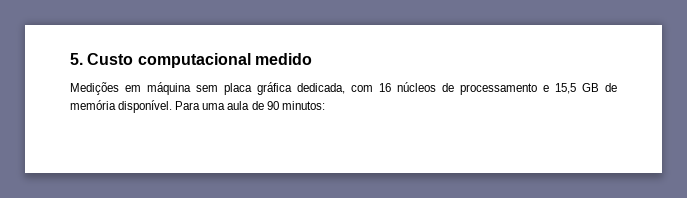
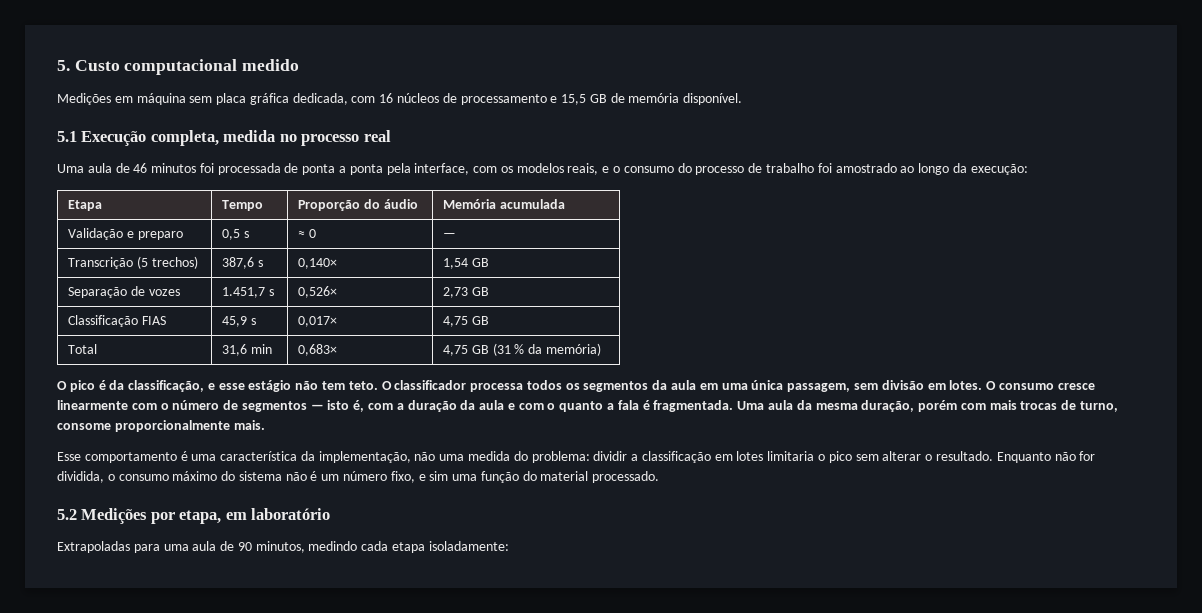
- Medições em máquina sem placa gráfica dedicada, com 16 núcleos de processamento e 15,5 GB de memória disponível. Para uma aula de 90 minutos:
+ Medições em máquina sem placa gráfica dedicada, com 16 núcleos de processamento e 15,5 GB de memória disponível.
+ 5.1 Execução completa, medida no processo real
+ Uma aula de 46 minutos foi processada de ponta a ponta pela interface, com os modelos reais, e o consumo do processo de trabalho foi amostrado ao longo da execução:
+ Etapa | Tempo | Proporção do áudio | Memória acumulada
+ Validação e preparo | 0,5 s | ≈ 0 | —
+ Transcrição (5 trechos) | 387,6 s | 0,140× | 1,54 GB
+ Separação de vozes | 1.451,7 s | 0,526× | 2,73 GB
+ Classificação FIAS | 45,9 s | 0,017× | 4,75 GB
+ Total | 31,6 min | 0,683× | 4,75 GB (31 % da memória)
+ O pico é da classificação, e esse estágio não tem teto. O classificador processa todos os segmentos da aula em uma única passagem, sem divisão em lotes. O consumo cresce linearmente com o número de segmentos — isto é, com a duração da aula e com o quanto a fala é fragmentada. Uma aula da mesma duração, porém com mais trocas de turno, consome proporcionalmente mais.
+ Esse comportamento é uma característica da implementação, não uma medida do problema: dividir a classificação em lotes limitaria o pico sem alterar o resultado. Enquanto não for dividida, o consumo máximo do sistema não é um número fixo, e sim uma função do material processado.
+ 5.2 Medições por etapa, em laboratório
+ Extrapoladas para uma aula de 90 minutos, medindo cada etapa isoladamente:

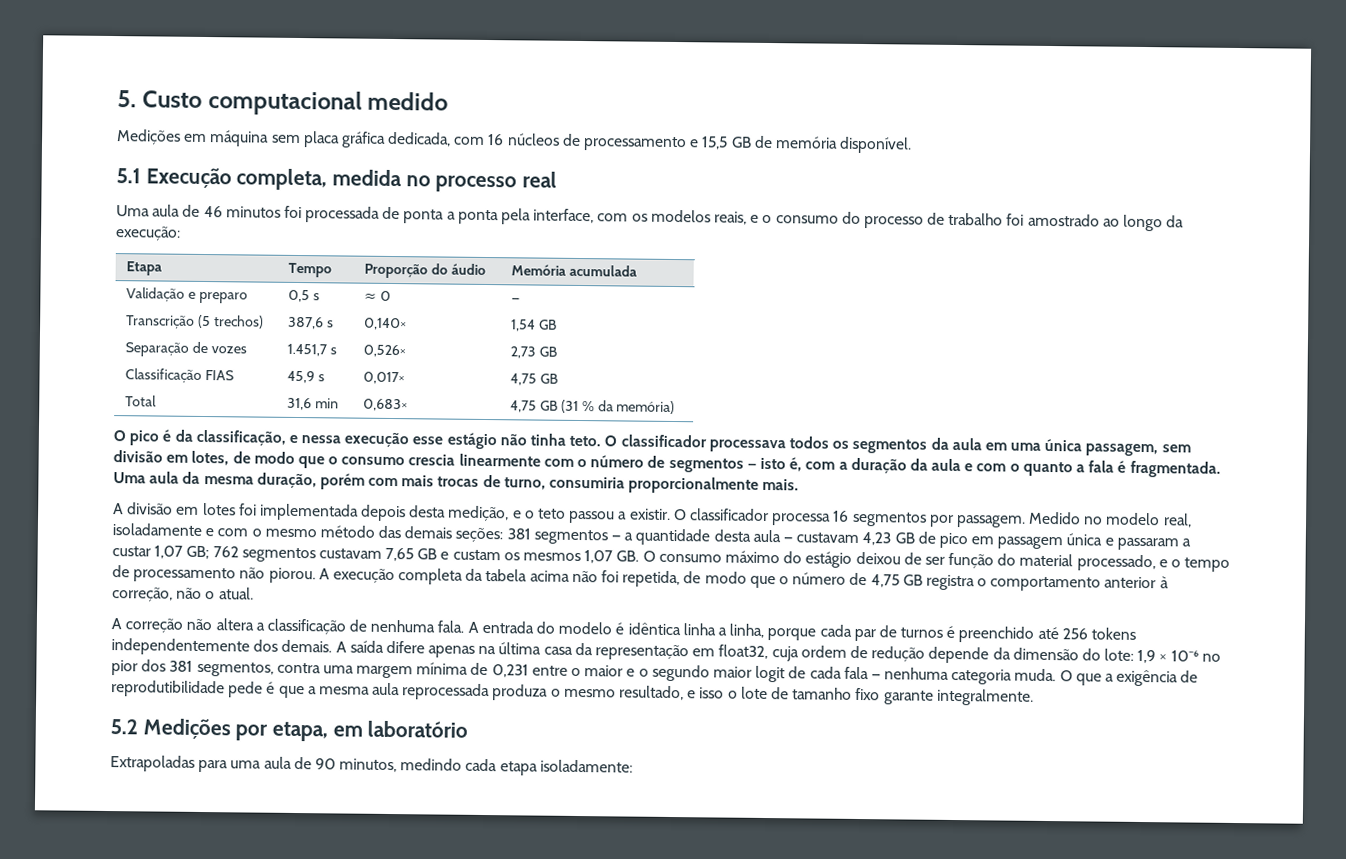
- O pico é da classificação, e esse estágio não tem teto.
+ O pico é da classificação, e nessa execução esse estágio não tinha teto.
- O classificador processa todos os segmentos da aula em uma única passagem, sem divisão em lotes. O consumo cresce linearmente com o número de segmentos — isto é, com a duração da aula e com o quanto a fala é fragmentada.
+ O classificador processava todos os segmentos da aula em uma única passagem, sem divisão em lotes, de modo que o consumo crescia linearmente com o número de segmentos — isto é, com a duração da aula e com o quanto a fala é fragmentada.
- Uma aula da mesma duração, porém com mais trocas de turno, consome proporcionalmente mais.
+ Uma aula da mesma duração, porém com mais trocas de turno, consumiria proporcionalmente mais.
- Esse comportamento é uma característica da implementação, não uma medida do problema: dividir a classificação em lotes limitaria o pico sem alterar o resultado. Enquanto não for dividida, o consumo máximo do sistema não é um número fixo, e sim uma função do material processado.
+ A divisão em lotes foi implementada depois desta medição, e o teto passou a existir. O classificador processa 16 segmentos por passagem. Medido no modelo real, isoladamente e com o mesmo método das demais seções: 381 segmentos — a quantidade desta aula — custavam 4,23 GB de pico em passagem única e passaram a custar 1,07 GB; 762 segmentos custavam 7,65 GB e custam os mesmos 1,07 GB. O consumo máximo do estágio deixou de ser função do material processado, e o tempo de processamento não piorou. A execução completa da tabela acima não foi repetida, de modo que o número de 4,75 GB registra o comportamento anterior à correção, não o atual.
+ A correção não altera a classificação de nenhuma fala. A entrada do modelo é idêntica linha a linha, porque cada par de turnos é preenchido até 256 tokens independentemente dos demais. A saída difere apenas na última casa da representação em float32, cuja ordem de redução depende da dimensão do lote: 1,9 × 10⁻⁶ no pior dos 381 segmentos, contra uma margem mínima de 0,231 entre o maior e o segundo maior logit de cada fala — nenhuma categoria muda. O que a exigência de reprodutibilidade pede é que a mesma aula reprocessada produza o mesmo resultado, e isso o lote de tamanho fixo garante integralmente.

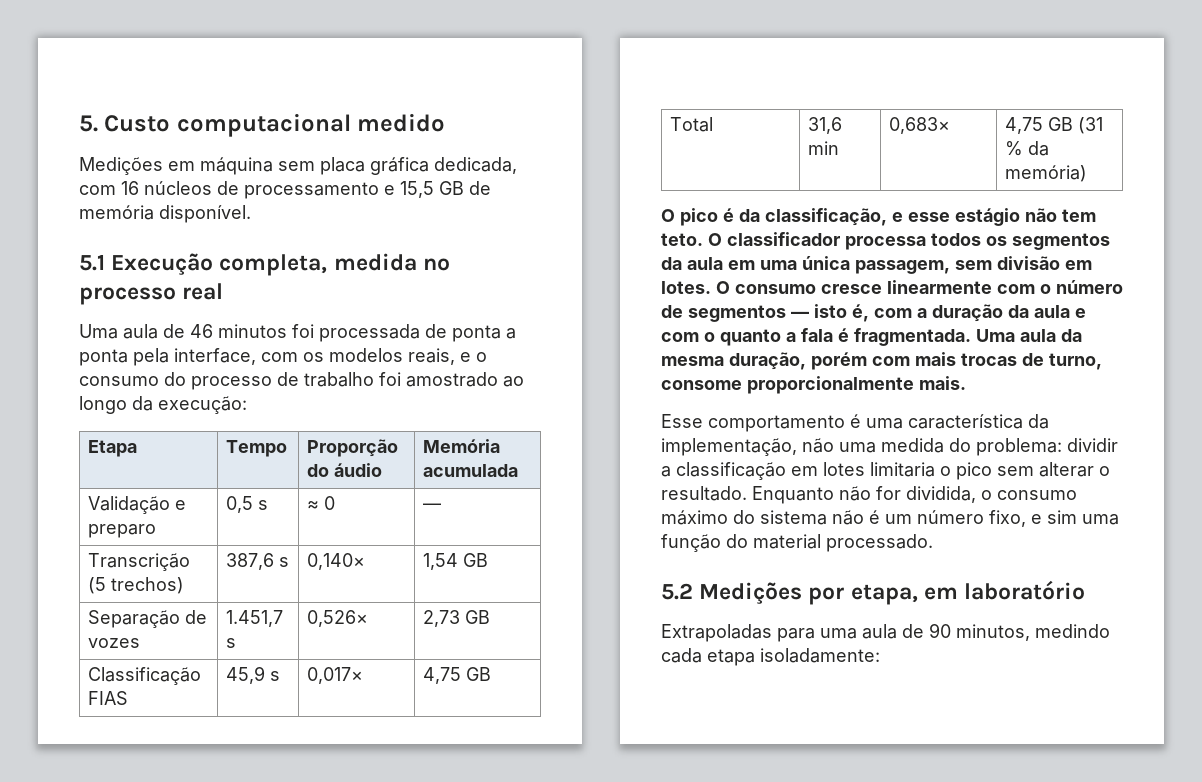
- O pico é da classificação, e nessa execução esse estágio não tinha teto.
+ O pico é da classificação, e esse estágio não tem teto.
- O classificador processava todos os segmentos da aula em uma única passagem, sem divisão em lotes, de modo que o consumo crescia linearmente com o número de segmentos — isto é, com a duração da aula e com o quanto a fala é fragmentada.
+ O classificador processa todos os segmentos da aula em uma única passagem, sem divisão em lotes. O consumo cresce linearmente com o número de segmentos — isto é, com a duração da aula e com o quanto a fala é fragmentada.
- Uma aula da mesma duração, porém com mais trocas de turno, consumiria proporcionalmente mais.
+ Uma aula da mesma duração, porém com mais trocas de turno, consome proporcionalmente mais.
- A divisão em lotes foi implementada depois desta medição, e o teto passou a existir. O classificador processa 16 segmentos por passagem. Medido no modelo real, isoladamente e com o mesmo método das demais seções: 381 segmentos — a quantidade desta aula — custavam 4,23 GB de pico em passagem única e passaram a custar 1,07 GB; 762 segmentos custavam 7,65 GB e custam os mesmos 1,07 GB. O consumo máximo do estágio deixou de ser função do material processado, e o tempo de processamento não piorou. A execução completa da tabela acima não foi repetida, de modo que o número de 4,75 GB registra o comportamento anterior à correção, não o atual.
- A correção não altera a classificação de nenhuma fala. A entrada do modelo é idêntica linha a linha, porque cada par de turnos é preenchido até 256 tokens independentemente dos demais. A saída difere apenas na última casa da representação em float32, cuja ordem de redução depende da dimensão do lote: 1,9 × 10⁻⁶ no pior dos 381 segmentos, contra uma margem mínima de 0,231 entre o maior e o segundo maior logit de cada fala — nenhuma categoria muda. O que a exigência de reprodutibilidade pede é que a mesma aula reprocessada produza o mesmo resultado, e isso o lote de tamanho fixo garante integralmente.
+ Esse comportamento é uma característica da implementação, não uma medida do problema: dividir a classificação em lotes limitaria o pico sem alterar o resultado. Enquanto não for dividida, o consumo máximo do sistema não é um número fixo, e sim uma função do material processado.

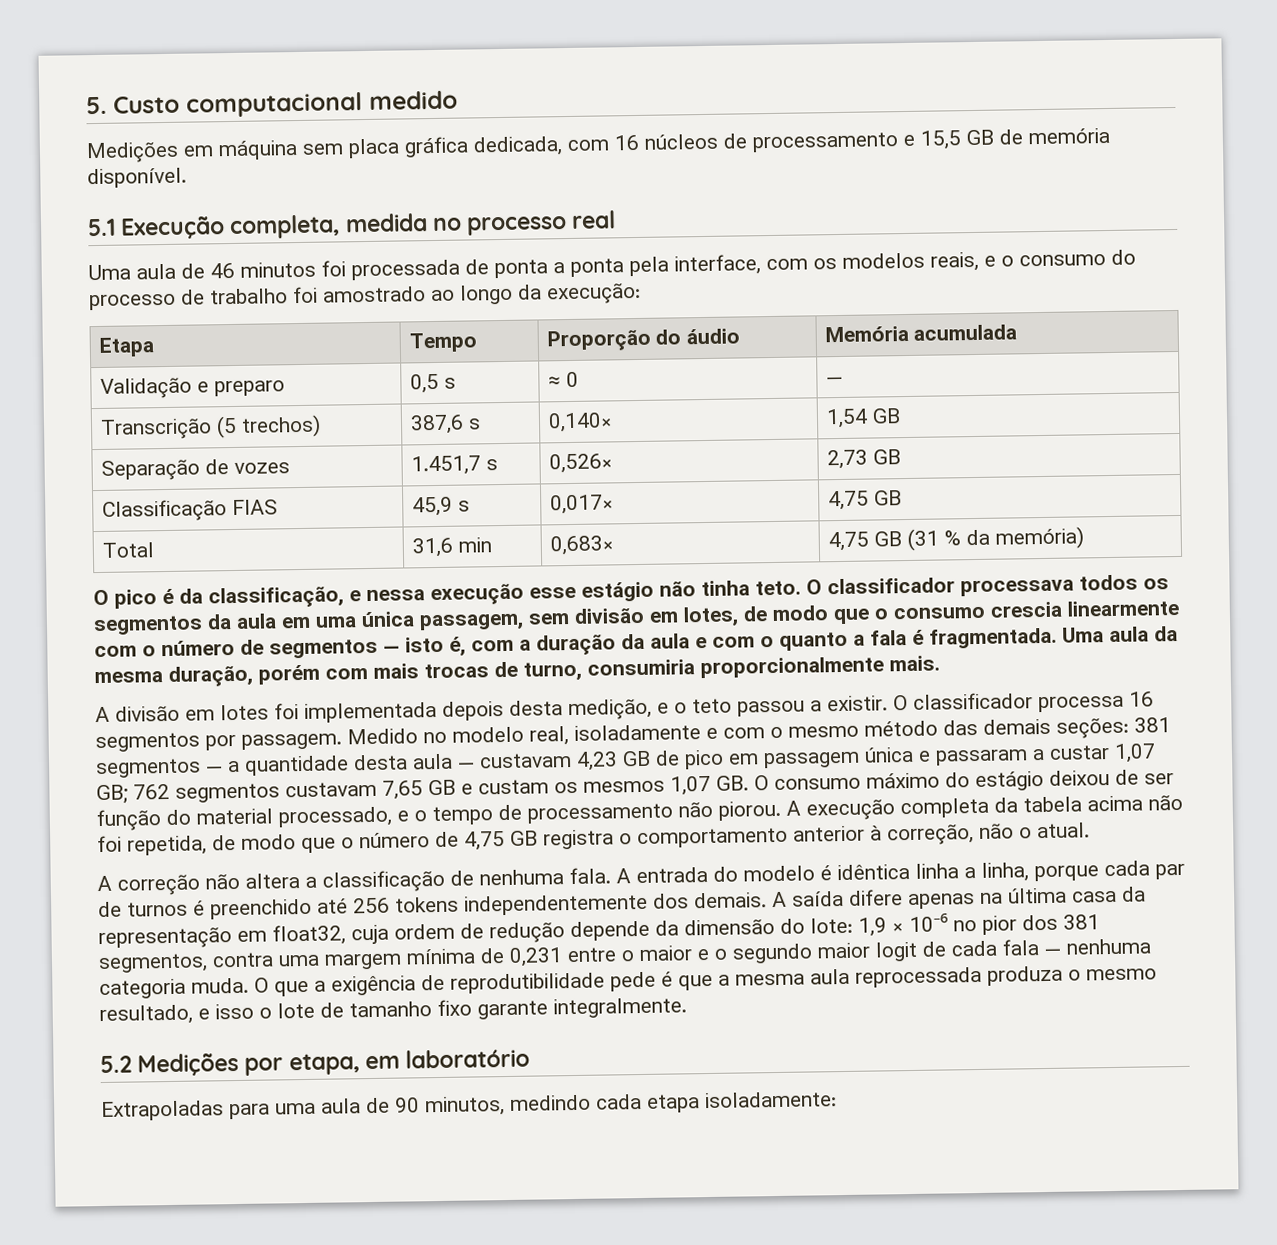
- O pico é da classificação, e esse estágio não tem teto.
+ O pico é da classificação, e nessa execução esse estágio não tinha teto.
- O classificador processa todos os segmentos da aula em uma única passagem, sem divisão em lotes. O consumo cresce linearmente com o número de segmentos — isto é, com a duração da aula e com o quanto a fala é fragmentada.
+ O classificador processava todos os segmentos da aula em uma única passagem, sem divisão em lotes, de modo que o consumo crescia linearmente com o número de segmentos — isto é, com a duração da aula e com o quanto a fala é fragmentada.
- Uma aula da mesma duração, porém com mais trocas de turno, consome proporcionalmente mais.
+ Uma aula da mesma duração, porém com mais trocas de turno, consumiria proporcionalmente mais.
- Esse comportamento é uma característica da implementação, não uma medida do problema: dividir a classificação em lotes limitaria o pico sem alterar o resultado. Enquanto não for dividida, o consumo máximo do sistema não é um número fixo, e sim uma função do material processado.
+ A divisão em lotes foi implementada depois desta medição, e o teto passou a existir. O classificador processa 16 segmentos por passagem. Medido no modelo real, isoladamente e com o mesmo método das demais seções: 381 segmentos — a quantidade desta aula — custavam 4,23 GB de pico em passagem única e passaram a custar 1,07 GB; 762 segmentos custavam 7,65 GB e custam os mesmos 1,07 GB. O consumo máximo do estágio deixou de ser função do material processado, e o tempo de processamento não piorou. A execução completa da tabela acima não foi repetida, de modo que o número de 4,75 GB registra o comportamento anterior à correção, não o atual.
+ A correção não altera a classificação de nenhuma fala. A entrada do modelo é idêntica linha a linha, porque cada par de turnos é preenchido até 256 tokens independentemente dos demais. A saída difere apenas na última casa da representação em float32, cuja ordem de redução depende da dimensão do lote: 1,9 × 10⁻⁶ no pior dos 381 segmentos, contra uma margem mínima de 0,231 entre o maior e o segundo maior logit de cada fala — nenhuma categoria muda. O que a exigência de reprodutibilidade pede é que a mesma aula reprocessada produza o mesmo resultado, e isso o lote de tamanho fixo garante integralmente.

